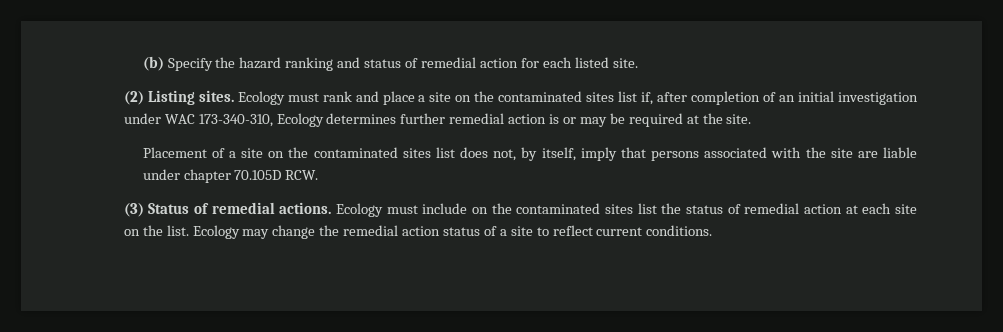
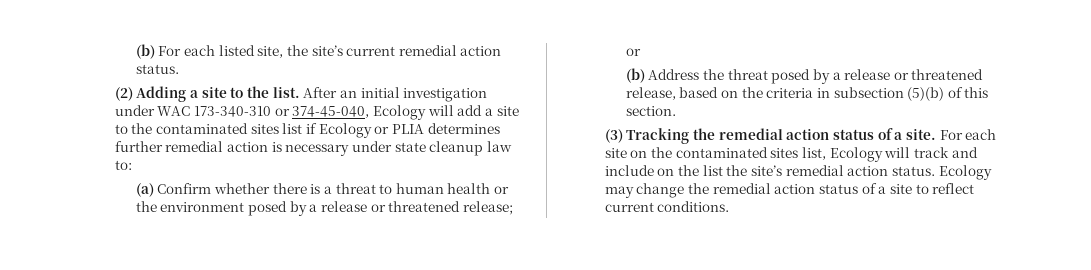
- (b) Specify the hazard ranking and status of remedial action for each listed site.
- (2) Listing sites. Ecology must rank and place a site on the contaminated sites list if, after completion of an initial investigation under WAC 173-340-310, Ecology determines further remedial action is or may be required at the site.
- Placement of a site on the contaminated sites list does not, by itself, imply that persons associated with the site are liable under chapter 70.105D RCW.
- (3) Status of remedial actions. Ecology must include on the contaminated sites list the status of remedial action at each site on the list.
+ (b) For each listed site, the site’s current remedial action status.
+ (2) Adding a site to the list. After an initial investigation under WAC 173-340-310 or 374-45-040, Ecology will add a site to the contaminated sites list if Ecology or PLIA determines further remedial action is necessary under state cleanup law to:
+ (a) Confirm whether there is a threat to human health or the environment posed by a release or threatened release; or
+ (b) Address the threat posed by a release or threatened release, based on the criteria in subsection (5)(b) of this section.
+ (3) Tracking the remedial action status of a site. For each site on the contaminated sites list, Ecology will track and include on the list the site’s remedial action status.

